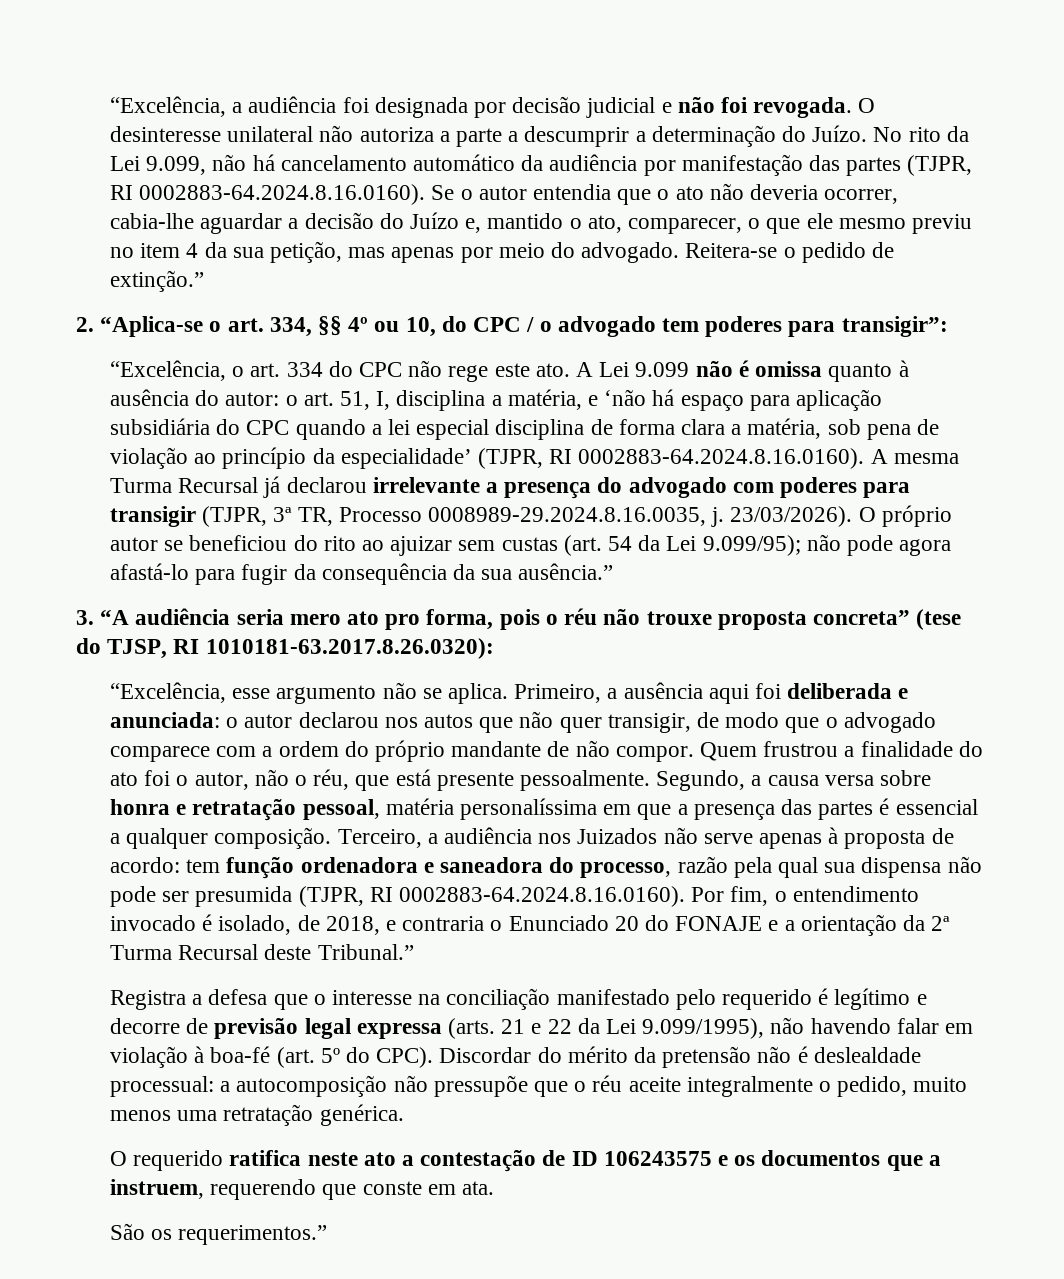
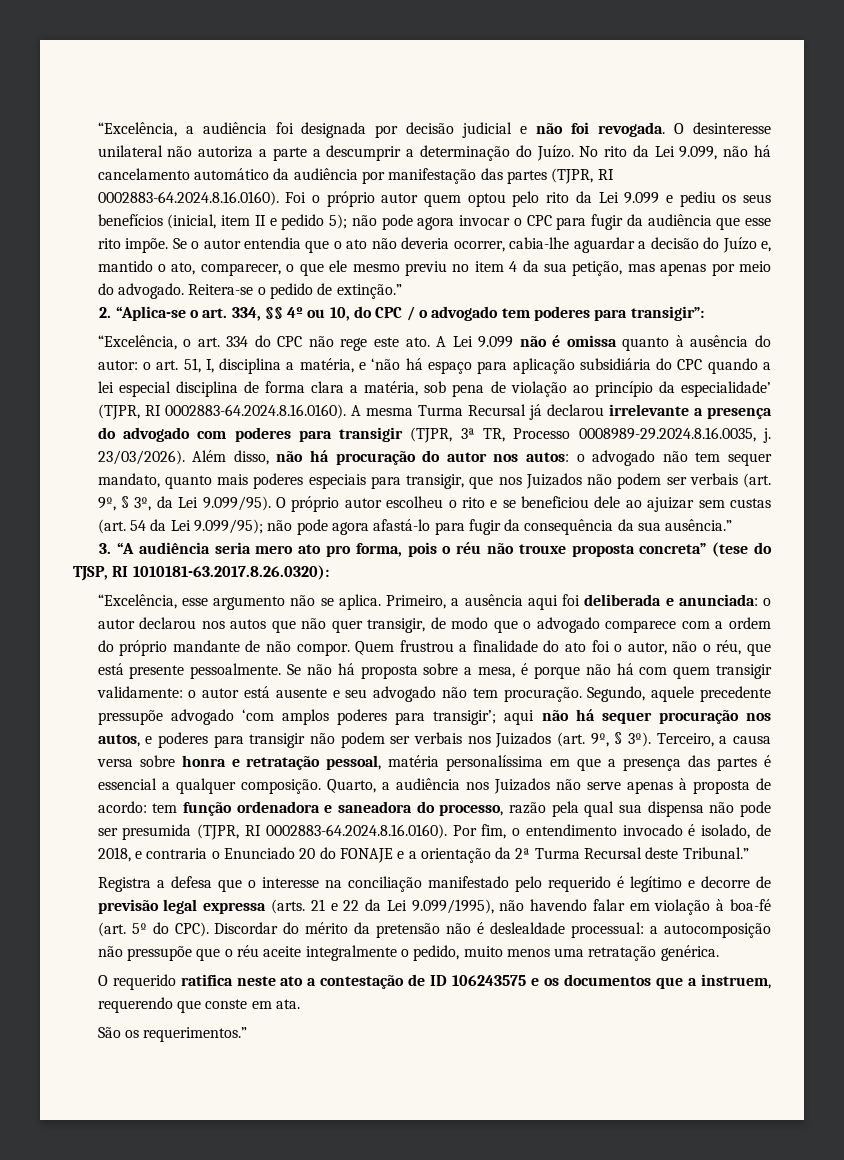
- No rito da Lei 9.099, não há cancelamento automático da audiência por manifestação das partes (TJPR, RI 0002883-64.2024.8.16.0160). Se o autor entendia que o ato não deveria ocorrer, cabia-lhe aguardar a decisão do Juízo e, mantido o ato, comparecer, o que ele mesmo previu no item 4 da sua petição, mas apenas por meio do advogado.
+ No rito da Lei 9.099, não há cancelamento automático da audiência por manifestação das partes (TJPR, RI 0002883-64.2024.8.16.0160). Foi o próprio autor quem optou pelo rito da Lei 9.099 e pediu os seus benefícios (inicial, item II e pedido 5); não pode agora invocar o CPC para fugir da audiência que esse rito impõe. Se o autor entendia que o ato não deveria ocorrer, cabia-lhe aguardar a decisão do Juízo e, mantido o ato, comparecer, o que ele mesmo previu no item 4 da sua petição, mas apenas por meio do advogado.
- O próprio autor se beneficiou do rito ao ajuizar sem custas (art. 54 da Lei 9.099/95); não pode agora afastá-lo para fugir da consequência da sua ausência.”
+ Além disso, não há procuração do autor nos autos: o advogado não tem sequer mandato, quanto mais poderes especiais para transigir, que nos Juizados não podem ser verbais (art. 9º, § 3º, da Lei 9.099/95). O próprio autor escolheu o rito e se beneficiou dele ao ajuizar sem custas (art. 54 da Lei 9.099/95); não pode agora afastá-lo para fugir da consequência da sua ausência.”
- Segundo, a causa versa sobre honra e retratação pessoal, matéria personalíssima em que a presença das partes é essencial a qualquer composição.
+ Se não há proposta sobre a mesa, é porque não há com quem transigir validamente: o autor está ausente e seu advogado não tem procuração. Segundo, aquele precedente pressupõe advogado ‘com amplos poderes para transigir’; aqui não há sequer procuração nos autos, e poderes para transigir não podem ser verbais nos Juizados (art. 9º, § 3º). Terceiro, a causa versa sobre honra e retratação pessoal, matéria personalíssima em que a presença das partes é essencial a qualquer composição.
- Terceiro, a audiência nos Juizados não serve apenas à proposta de acordo: tem função ordenadora e saneadora do processo, razão pela qual sua dispensa não pode ser presumida (TJPR, RI 0002883-64.2024.8.16.0160). Por fim, o entendimento invocado é isolado, de 2018, e contraria o Enunciado 20 do FONAJE e a orientação da 2ª Turma Recursal deste Tribunal.”
+ Quarto, a audiência nos Juizados não serve apenas à proposta de acordo: tem função ordenadora e saneadora do processo, razão pela qual sua dispensa não pode ser presumida (TJPR, RI 0002883-64.2024.8.16.0160). Por fim, o entendimento invocado é isolado, de 2018, e contraria o Enunciado 20 do FONAJE e a orientação da 2ª Turma Recursal deste Tribunal.”

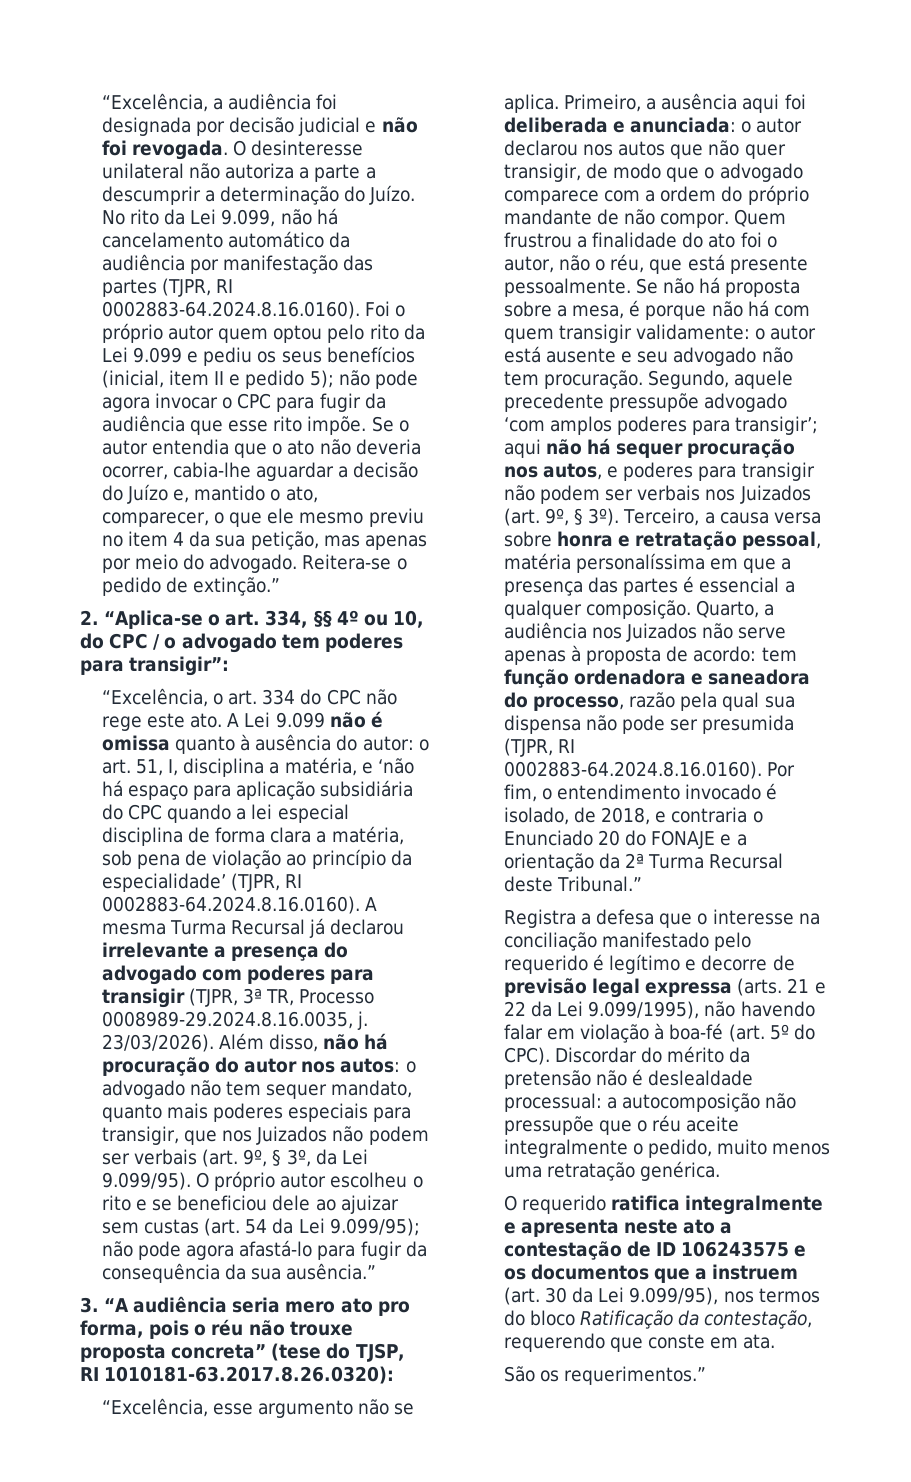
- O requerido ratifica neste ato a contestação de ID 106243575 e os documentos que a instruem, requerendo que conste em ata.
+ O requerido ratifica integralmente e apresenta neste ato a contestação de ID 106243575 e os documentos que a instruem (art. 30 da Lei 9.099/95), nos termos do bloco Ratificação da contestação, requerendo que conste em ata.

